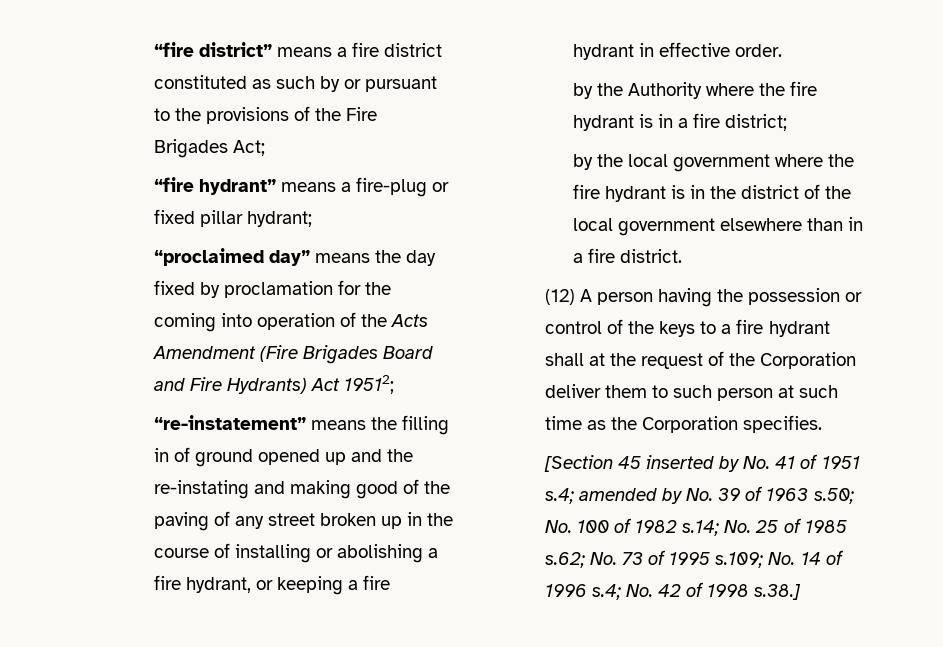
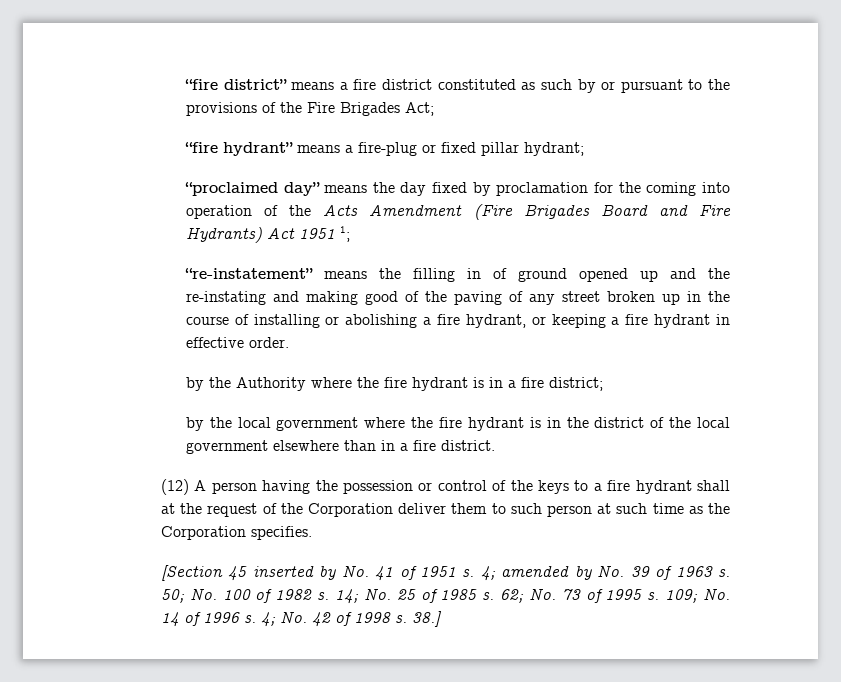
- “proclaimed day” means the day fixed by proclamation for the coming into operation of the Acts Amendment (Fire Brigades Board and Fire Hydrants) Act 19512;
+ “proclaimed day” means the day fixed by proclamation for the coming into operation of the Acts Amendment (Fire Brigades Board and Fire Hydrants) Act 1951 1;
- [Section 45 inserted by No. 41 of 1951 s.4; amended by No. 39 of 1963 s.50; No. 100 of 1982 s.14; No. 25 of 1985 s.62; No. 73 of 1995 s.109; No. 14 of 1996 s.4; No. 42 of 1998 s.38.]
+ [Section 45 inserted by No. 41 of 1951 s. 4; amended by No. 39 of 1963 s. 50; No. 100 of 1982 s. 14; No. 25 of 1985 s. 62; No. 73 of 1995 s. 109; No. 14 of 1996 s. 4; No. 42 of 1998 s. 38.]

